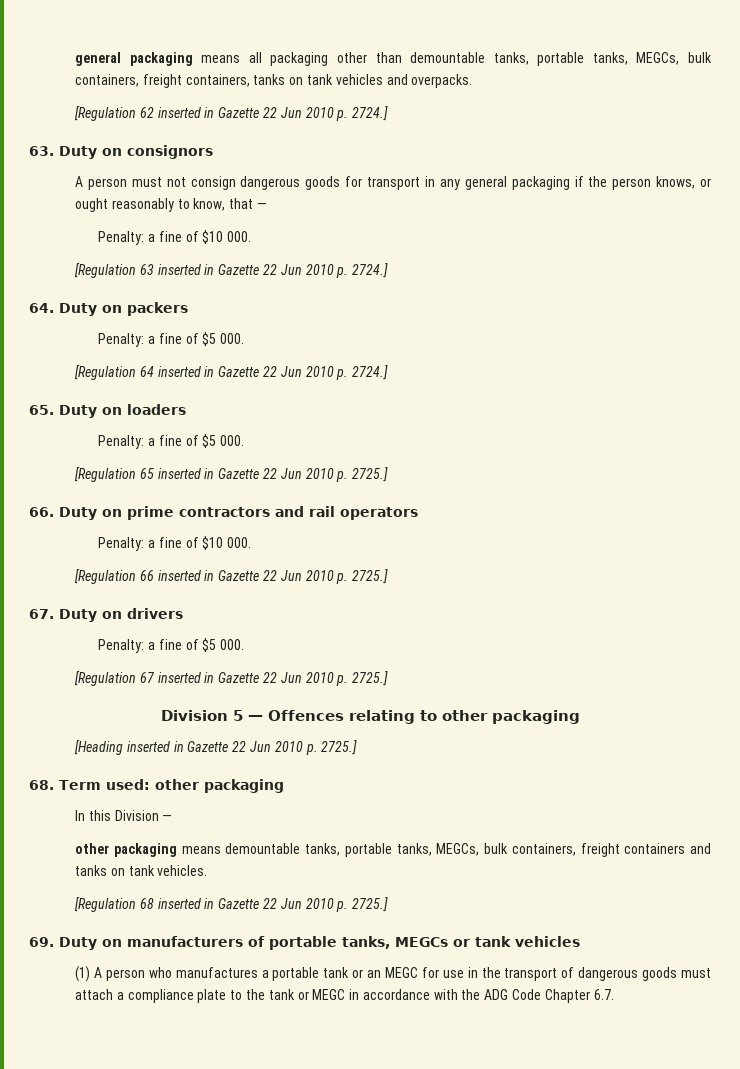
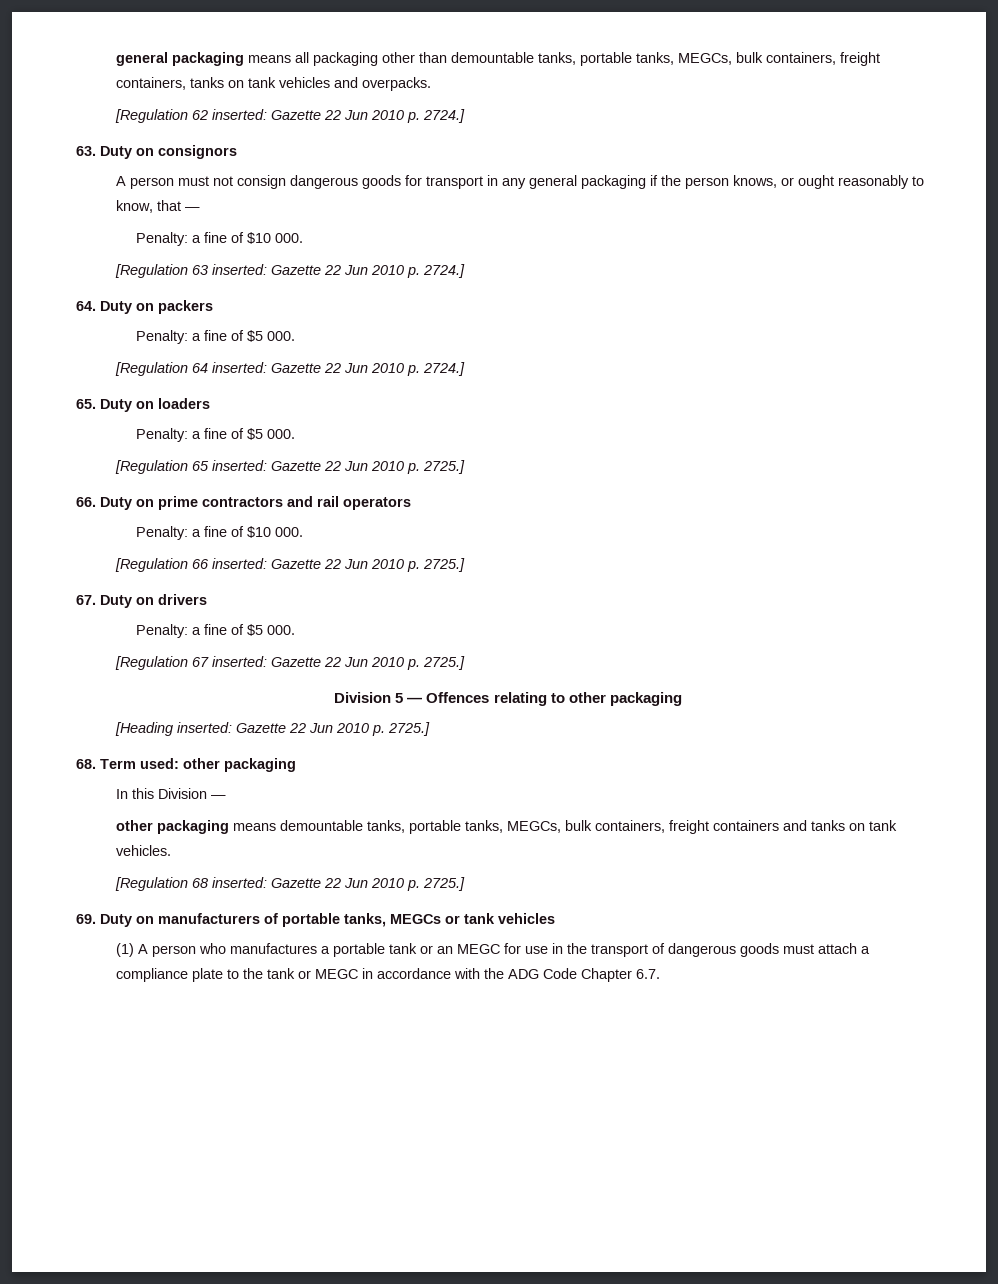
- [Regulation 62 inserted in Gazette 22 Jun 2010 p. 2724.]
+ [Regulation 62 inserted: Gazette 22 Jun 2010 p. 2724.]
- [Regulation 63 inserted in Gazette 22 Jun 2010 p. 2724.]
+ [Regulation 63 inserted: Gazette 22 Jun 2010 p. 2724.]
- [Regulation 64 inserted in Gazette 22 Jun 2010 p. 2724.]
+ [Regulation 64 inserted: Gazette 22 Jun 2010 p. 2724.]
- [Regulation 65 inserted in Gazette 22 Jun 2010 p. 2725.]
+ [Regulation 65 inserted: Gazette 22 Jun 2010 p. 2725.]
- [Regulation 66 inserted in Gazette 22 Jun 2010 p. 2725.]
+ [Regulation 66 inserted: Gazette 22 Jun 2010 p. 2725.]
- [Regulation 67 inserted in Gazette 22 Jun 2010 p. 2725.]
+ [Regulation 67 inserted: Gazette 22 Jun 2010 p. 2725.]
- [Heading inserted in Gazette 22 Jun 2010 p. 2725.]
+ [Heading inserted: Gazette 22 Jun 2010 p. 2725.]
- [Regulation 68 inserted in Gazette 22 Jun 2010 p. 2725.]
+ [Regulation 68 inserted: Gazette 22 Jun 2010 p. 2725.]

